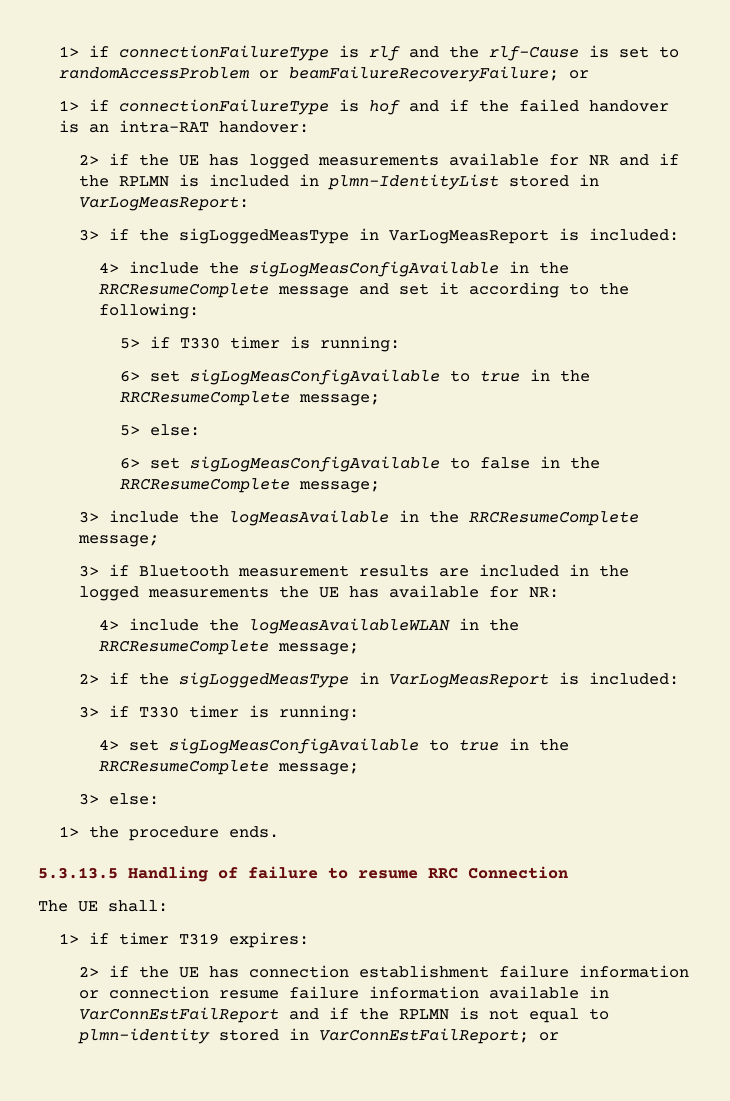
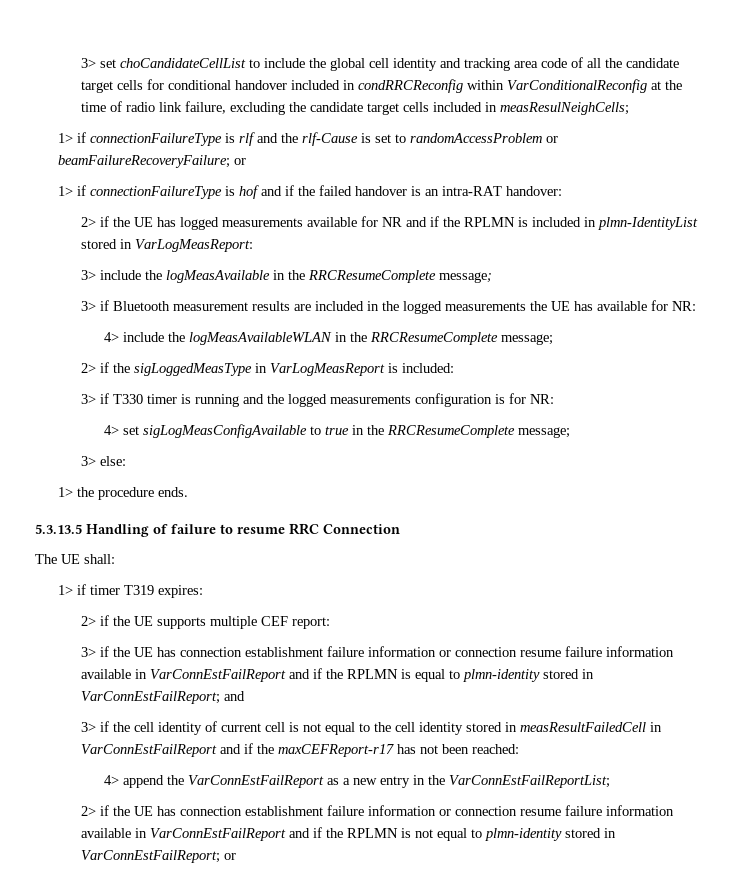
+ 3> set choCandidateCellList to include the global cell identity and tracking area code of all the candidate target cells for conditional handover included in condRRCReconfig within VarConditionalReconfig at the time of radio link failure, excluding the candidate target cells included in measResulNeighCells;
- 3> if the sigLoggedMeasType in VarLogMeasReport is included:
- 4> include the sigLogMeasConfigAvailable in the RRCResumeComplete message and set it according to the following:
- 5> if T330 timer is running:
- 6> set sigLogMeasConfigAvailable to true in the RRCResumeComplete message;
- 5> else:
- 6> set sigLogMeasConfigAvailable to false in the RRCResumeComplete message;
- 3> if T330 timer is running:
+ 3> if T330 timer is running and the logged measurements configuration is for NR:
+ 2> if the UE supports multiple CEF report:
+ 3> if the UE has connection establishment failure information or connection resume failure information available in VarConnEstFailReport and if the RPLMN is equal to plmn-identity stored in VarConnEstFailReport; and
+ 3> if the cell identity of current cell is not equal to the cell identity stored in measResultFailedCell in VarConnEstFailReport and if the maxCEFReport-r17 has not been reached:
+ 4> append the VarConnEstFailReport as a new entry in the VarConnEstFailReportList;

